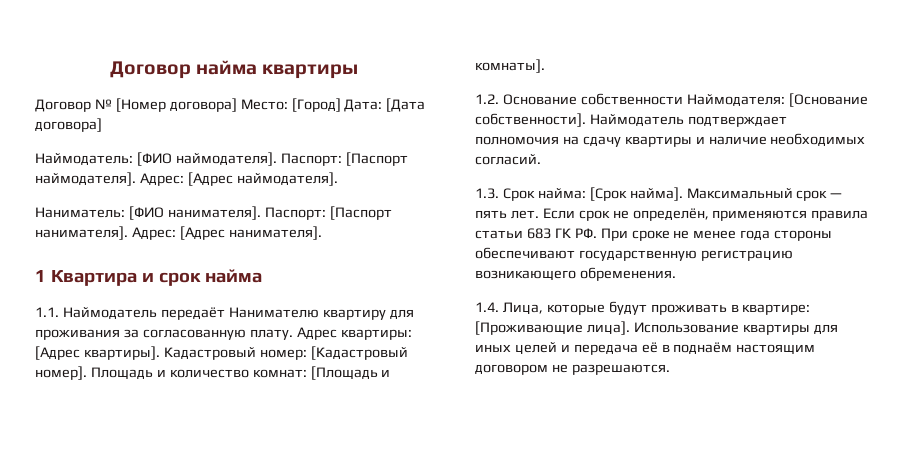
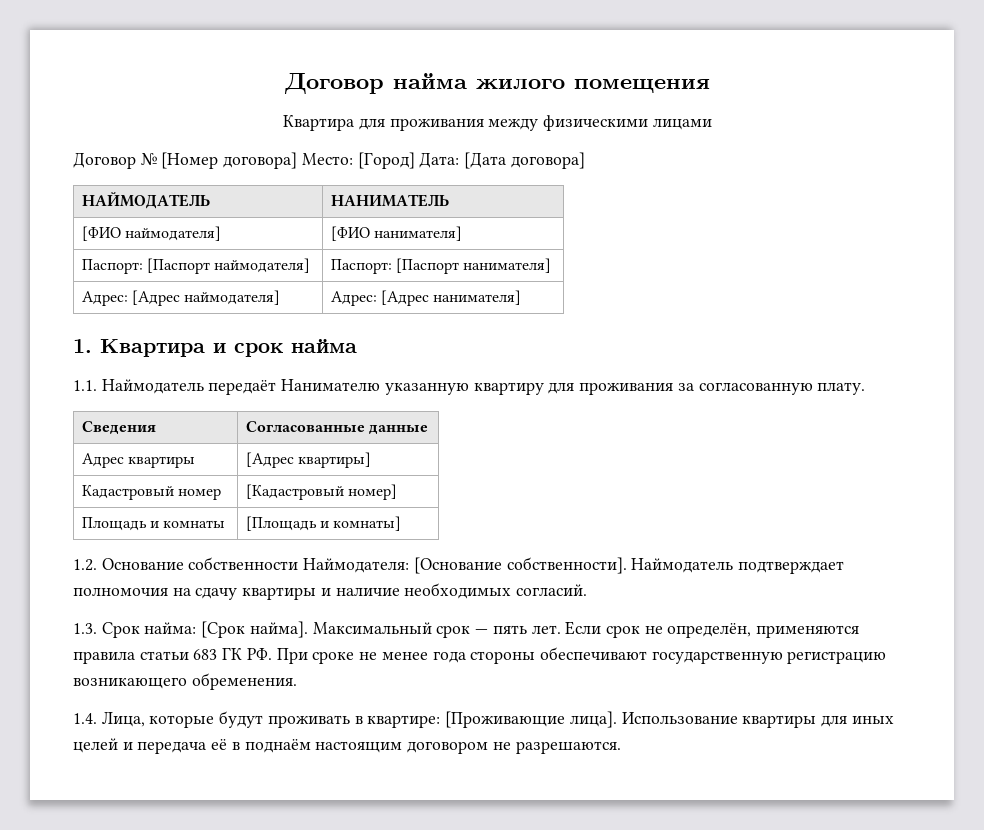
- Договор найма квартиры
+ Договор найма жилого помещения
+ Квартира для проживания между физическими лицами
- Наймодатель: [ФИО наймодателя]. Паспорт: [Паспорт наймодателя]. Адрес: [Адрес наймодателя].
- Наниматель: [ФИО нанимателя]. Паспорт: [Паспорт нанимателя]. Адрес: [Адрес нанимателя].
- 1 Квартира и срок найма
+ НАЙМОДАТЕЛЬ | НАНИМАТЕЛЬ
+ [ФИО наймодателя] | [ФИО нанимателя]
+ Паспорт: [Паспорт наймодателя] | Паспорт: [Паспорт нанимателя]
+ Адрес: [Адрес наймодателя] | Адрес: [Адрес нанимателя]
+ 1. Квартира и срок найма
- 1.1. Наймодатель передаёт Нанимателю квартиру для проживания за согласованную плату. Адрес квартиры: [Адрес квартиры]. Кадастровый номер: [Кадастровый номер]. Площадь и количество комнат: [Площадь и комнаты].
+ 1.1. Наймодатель передаёт Нанимателю указанную квартиру для проживания за согласованную плату.
+ Сведения | Согласованные данные
+ Адрес квартиры | [Адрес квартиры]
+ Кадастровый номер | [Кадастровый номер]
+ Площадь и комнаты | [Площадь и комнаты]

